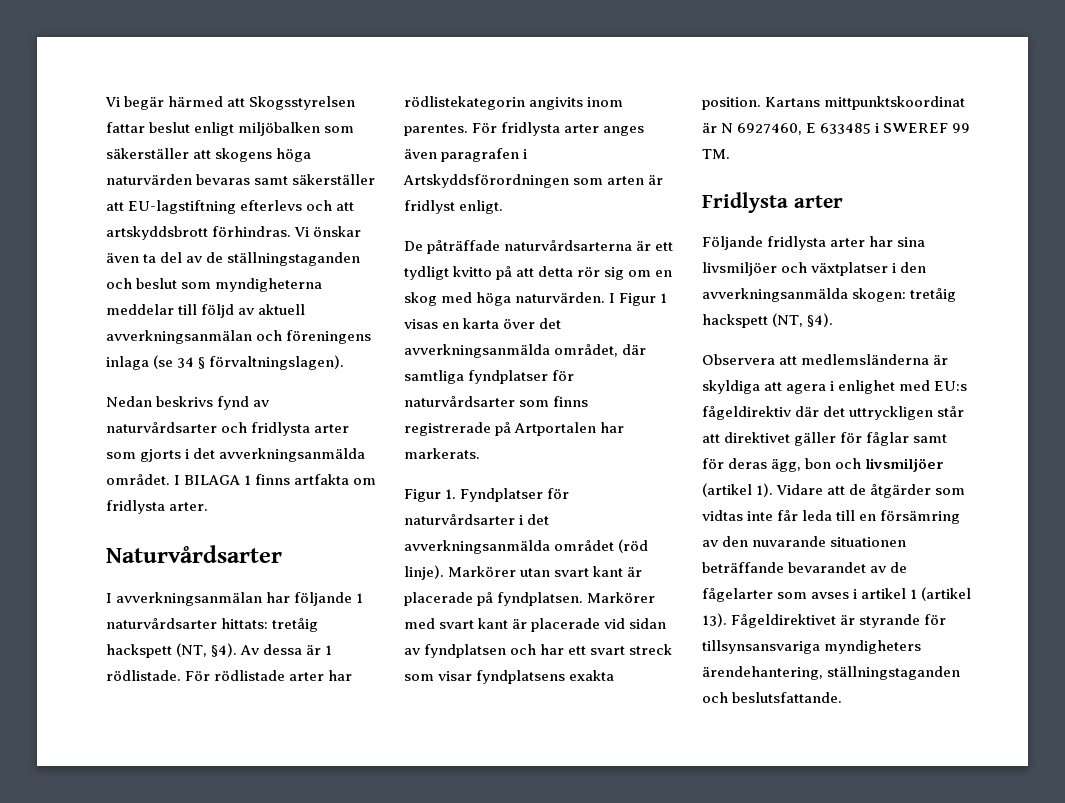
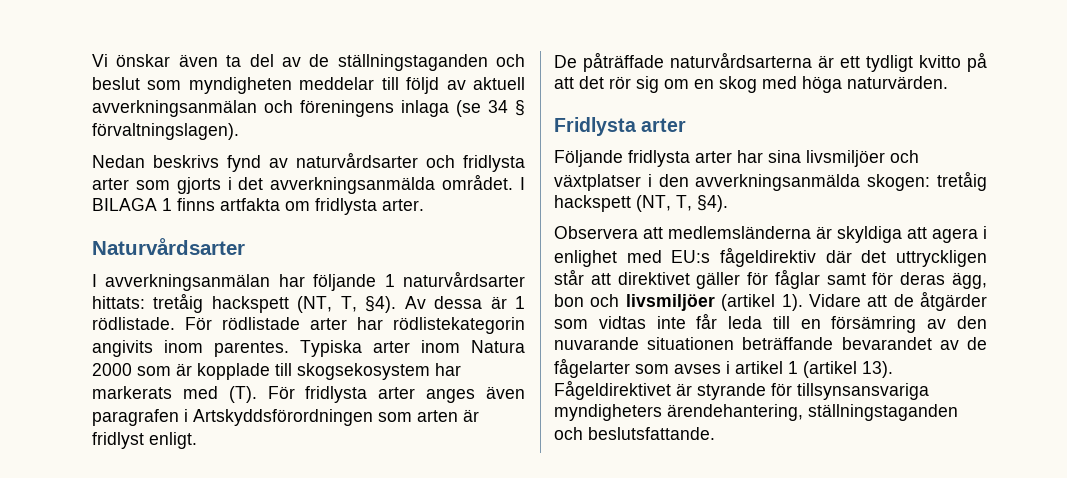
- Vi begär härmed att Skogsstyrelsen fattar beslut enligt miljöbalken som säkerställer att skogens höga naturvärden bevaras samt säkerställer att EU-lagstiftning efterlevs och att artskyddsbrott förhindras. Vi önskar även ta del av de ställningstaganden och beslut som myndigheterna meddelar till följd av aktuell avverkningsanmälan och föreningens inlaga (se 34 § förvaltningslagen).
+ Vi önskar även ta del av de ställningstaganden och beslut som myndigheten meddelar till följd av aktuell avverkningsanmälan och föreningens inlaga (se 34 § förvaltningslagen).
- I avverkningsanmälan har följande 1 naturvårdsarter hittats: tretåig hackspett (NT, §4).
+ I avverkningsanmälan har följande 1 naturvårdsarter hittats: tretåig hackspett (NT, T, §4).
- För fridlysta arter anges även paragrafen i Artskyddsförordningen som arten är fridlyst enligt.
+ Typiska arter inom Natura 2000 som är kopplade till skogsekosystem har markerats med (T). För fridlysta arter anges även paragrafen i Artskyddsförordningen som arten är fridlyst enligt.
- De påträffade naturvårdsarterna är ett tydligt kvitto på att detta rör sig om en skog med höga naturvärden. I Figur 1 visas en karta över det avverkningsanmälda området, där samtliga fyndplatser för naturvårdsarter som finns registrerade på Artportalen har markerats.
- Figur 1. Fyndplatser för naturvårdsarter i det avverkningsanmälda området (röd linje). Markörer utan svart kant är placerade på fyndplatsen. Markörer med svart kant är placerade vid sidan av fyndplatsen och har ett svart streck som visar fyndplatsens exakta position. Kartans mittpunktskoordinat är N 6927460, E 633485 i SWEREF 99 TM.
+ De påträffade naturvårdsarterna är ett tydligt kvitto på att det rör sig om en skog med höga naturvärden.
- Följande fridlysta arter har sina livsmiljöer och växtplatser i den avverkningsanmälda skogen: tretåig hackspett (NT, §4).
+ Följande fridlysta arter har sina livsmiljöer och växtplatser i den avverkningsanmälda skogen: tretåig hackspett (NT, T, §4).

